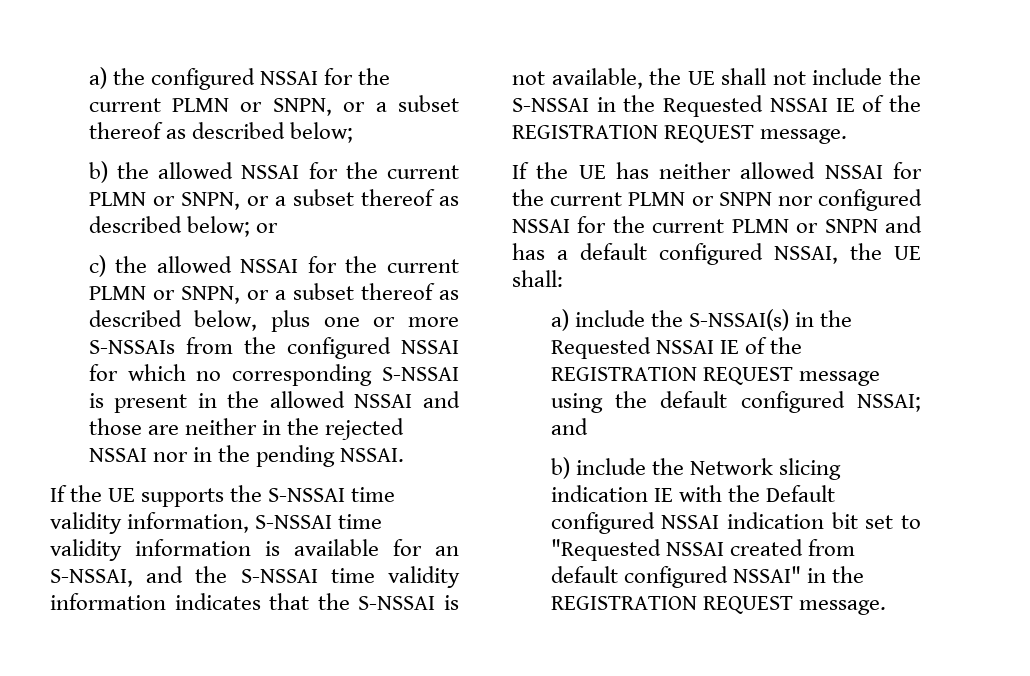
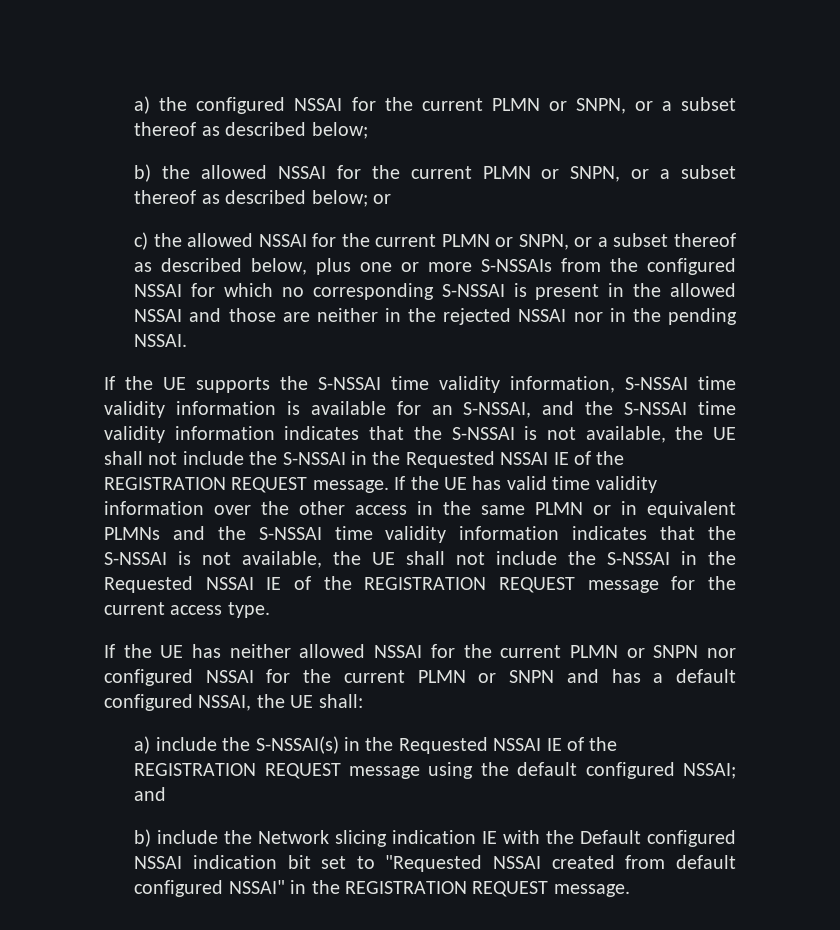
+ If the UE has valid time validity information over the other access in the same PLMN or in equivalent PLMNs and the S-NSSAI time validity information indicates that the S-NSSAI is not available, the UE shall not include the S-NSSAI in the Requested NSSAI IE of the REGISTRATION REQUEST message for the current access type.

